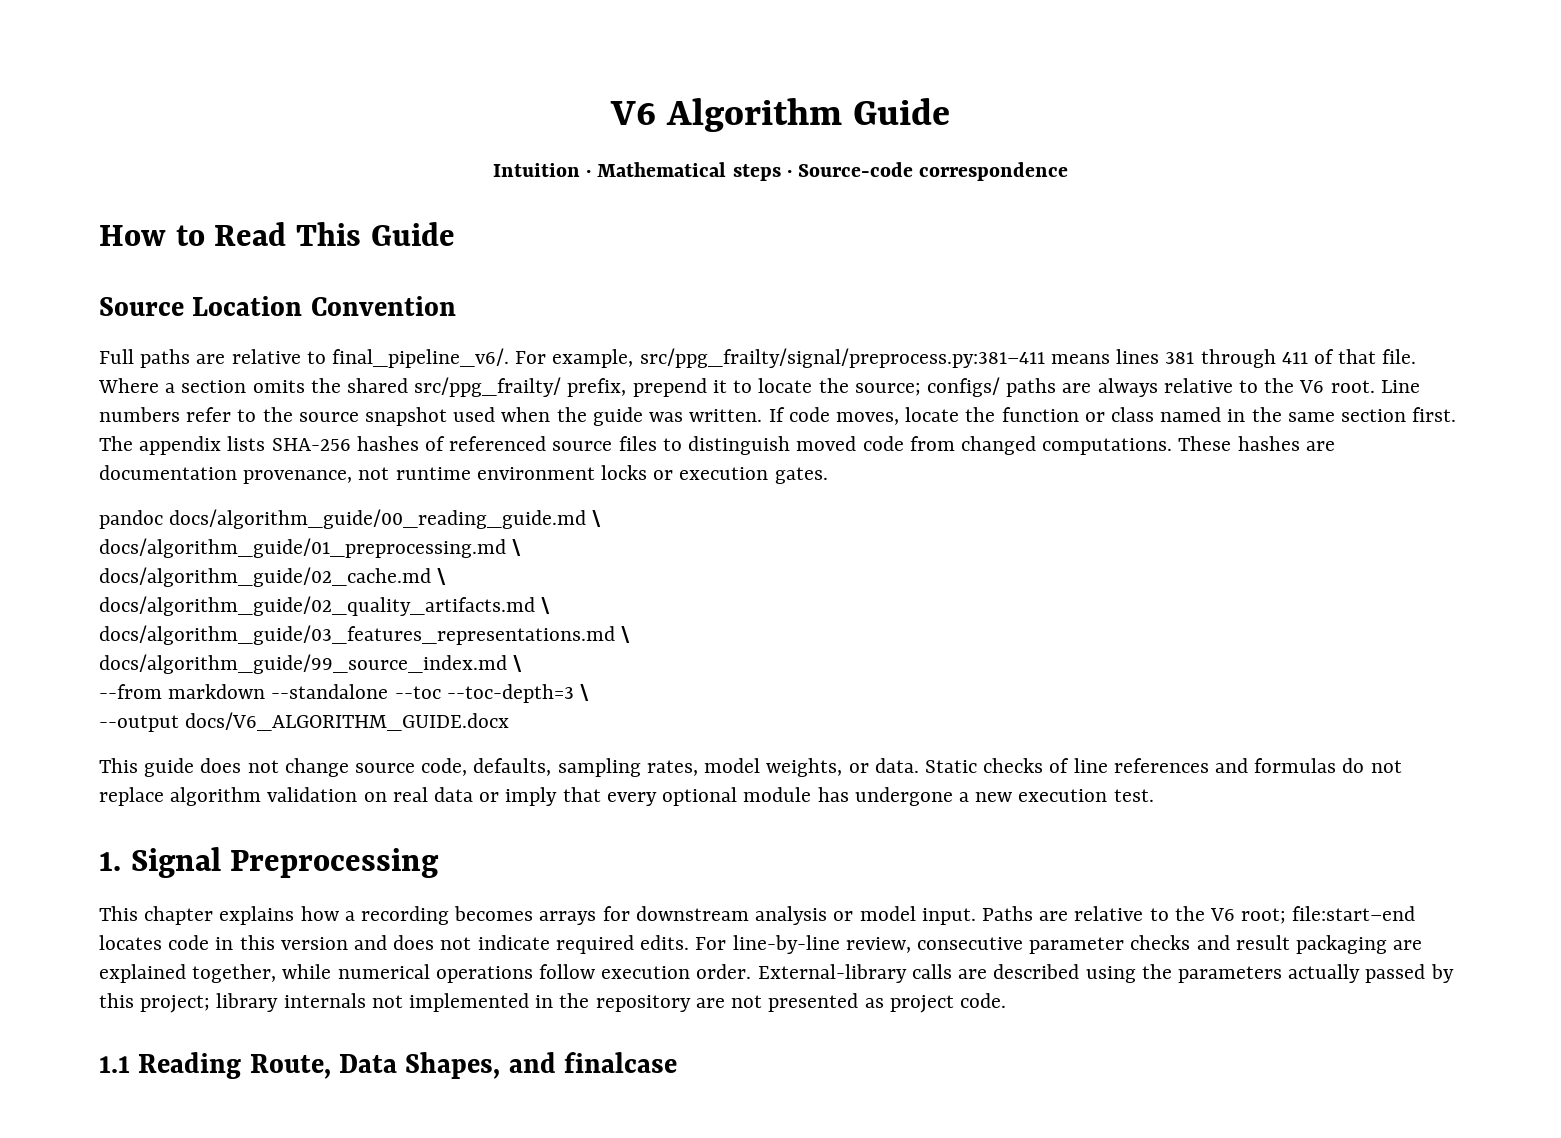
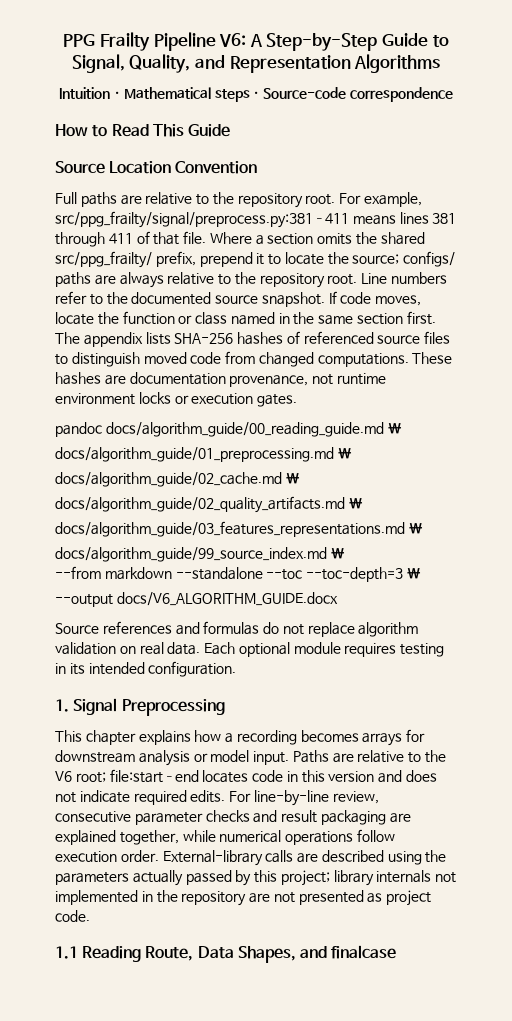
- V6 Algorithm Guide
+ PPG Frailty Pipeline V6: A Step-by-Step Guide to Signal, Quality, and Representation Algorithms
- Full paths are relative to final_pipeline_v6/.
+ Full paths are relative to the repository root.
- Where a section omits the shared src/ppg_frailty/ prefix, prepend it to locate the source; configs/ paths are always relative to the V6 root.
+ Where a section omits the shared src/ppg_frailty/ prefix, prepend it to locate the source; configs/ paths are always relative to the repository root.
- Line numbers refer to the source snapshot used when the guide was written.
+ Line numbers refer to the documented source snapshot.
- This guide does not change source code, defaults, sampling rates, model weights, or data. Static checks of line references and formulas do not replace algorithm validation on real data or imply that every optional module has undergone a new execution test.
+ Source references and formulas do not replace algorithm validation on real data. Each optional module requires testing in its intended configuration.

